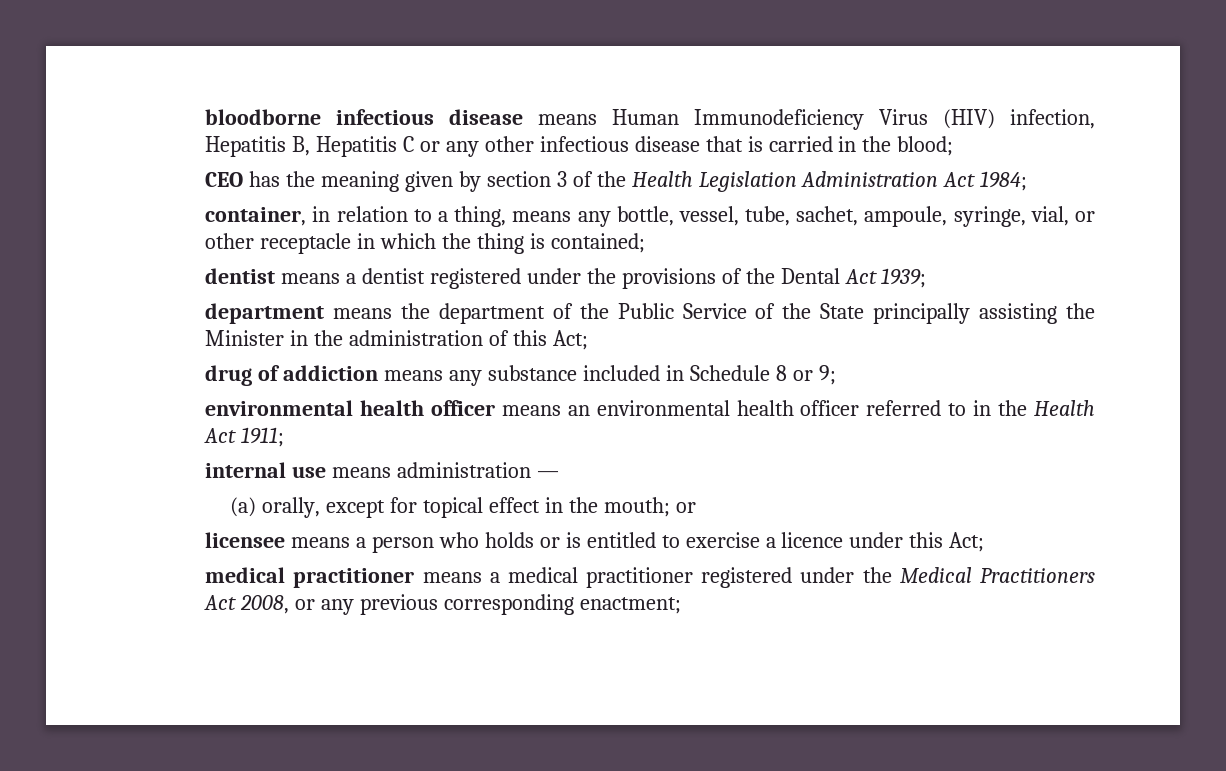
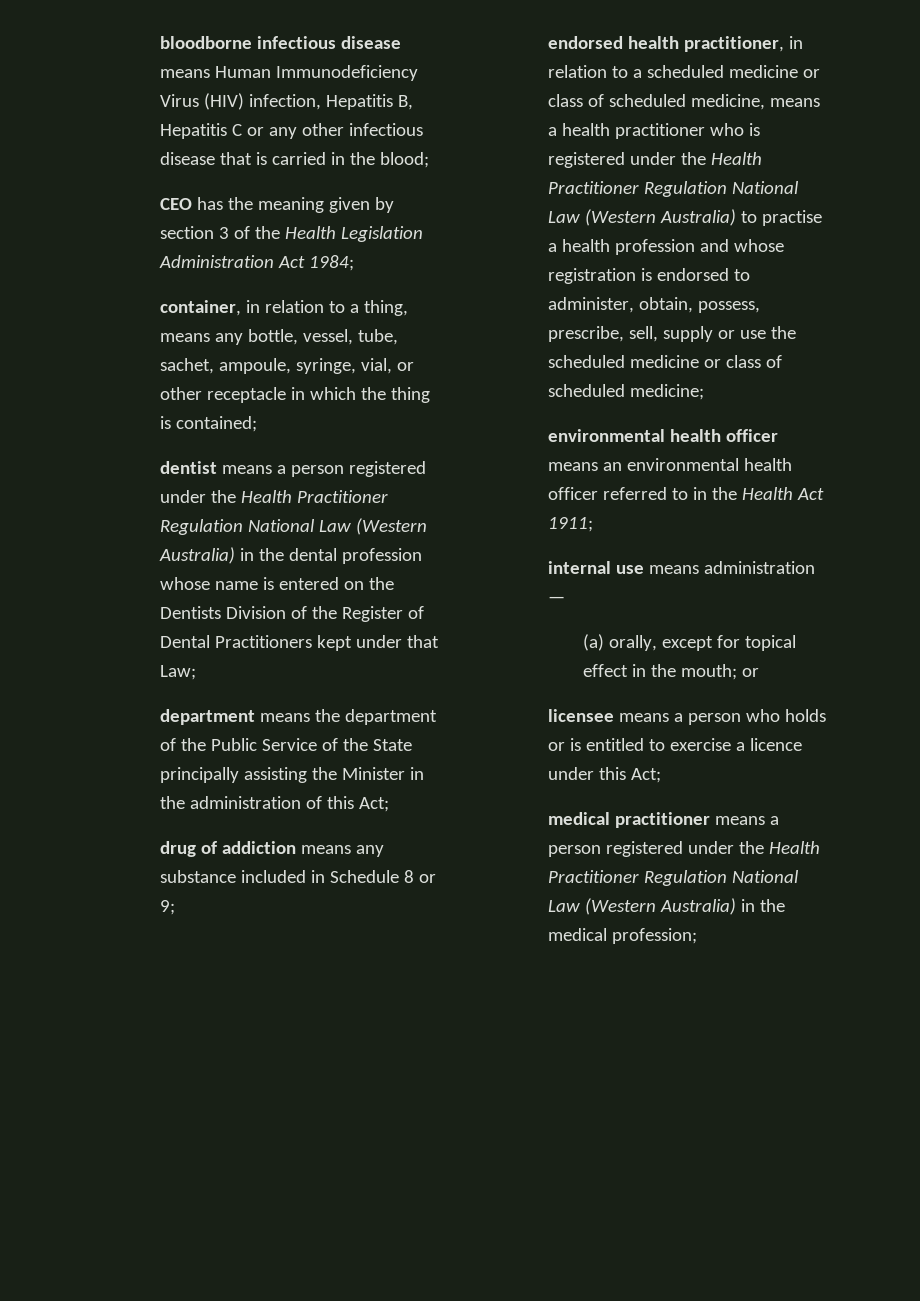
- dentist means a dentist registered under the provisions of the Dental Act 1939;
+ dentist means a person registered under the Health Practitioner Regulation National Law (Western Australia) in the dental profession whose name is entered on the Dentists Division of the Register of Dental Practitioners kept under that Law;
+ endorsed health practitioner, in relation to a scheduled medicine or class of scheduled medicine, means a health practitioner who is registered under the Health Practitioner Regulation National Law (Western Australia) to practise a health profession and whose registration is endorsed to administer, obtain, possess, prescribe, sell, supply or use the scheduled medicine or class of scheduled medicine;
- medical practitioner means a medical practitioner registered under the Medical Practitioners Act 2008, or any previous corresponding enactment;
+ medical practitioner means a person registered under the Health Practitioner Regulation National Law (Western Australia) in the medical profession;

